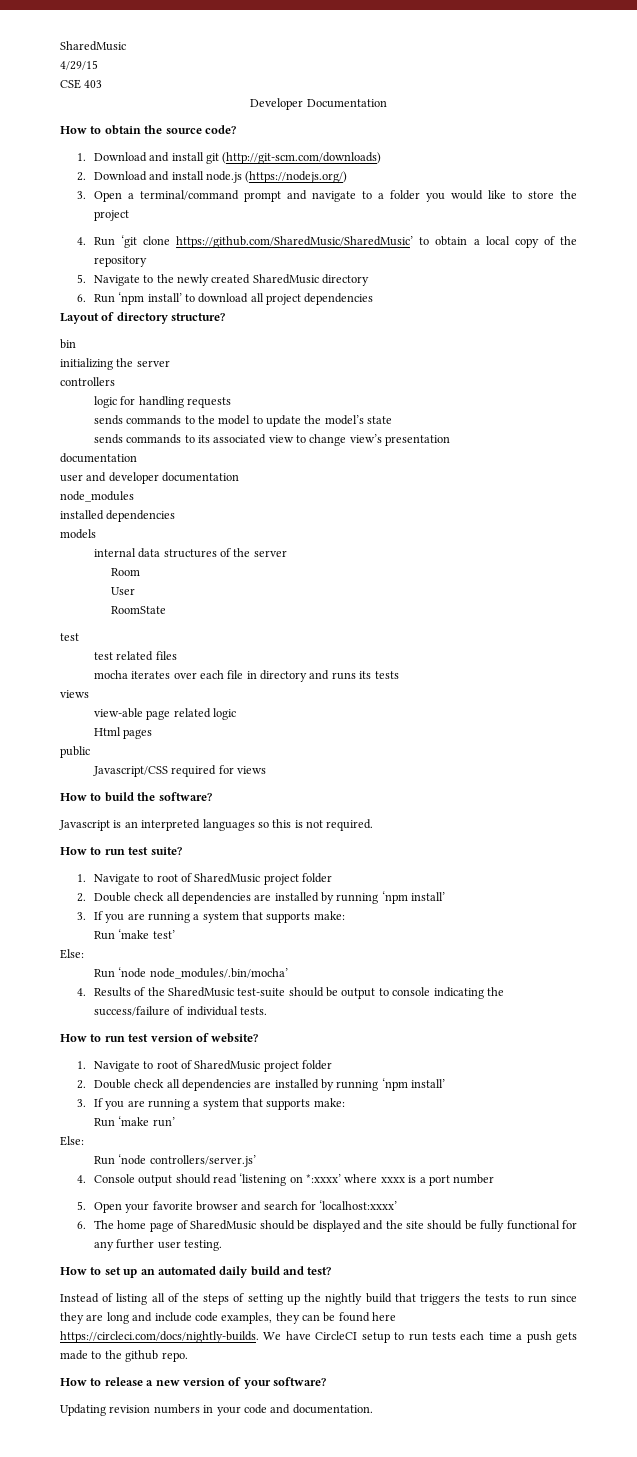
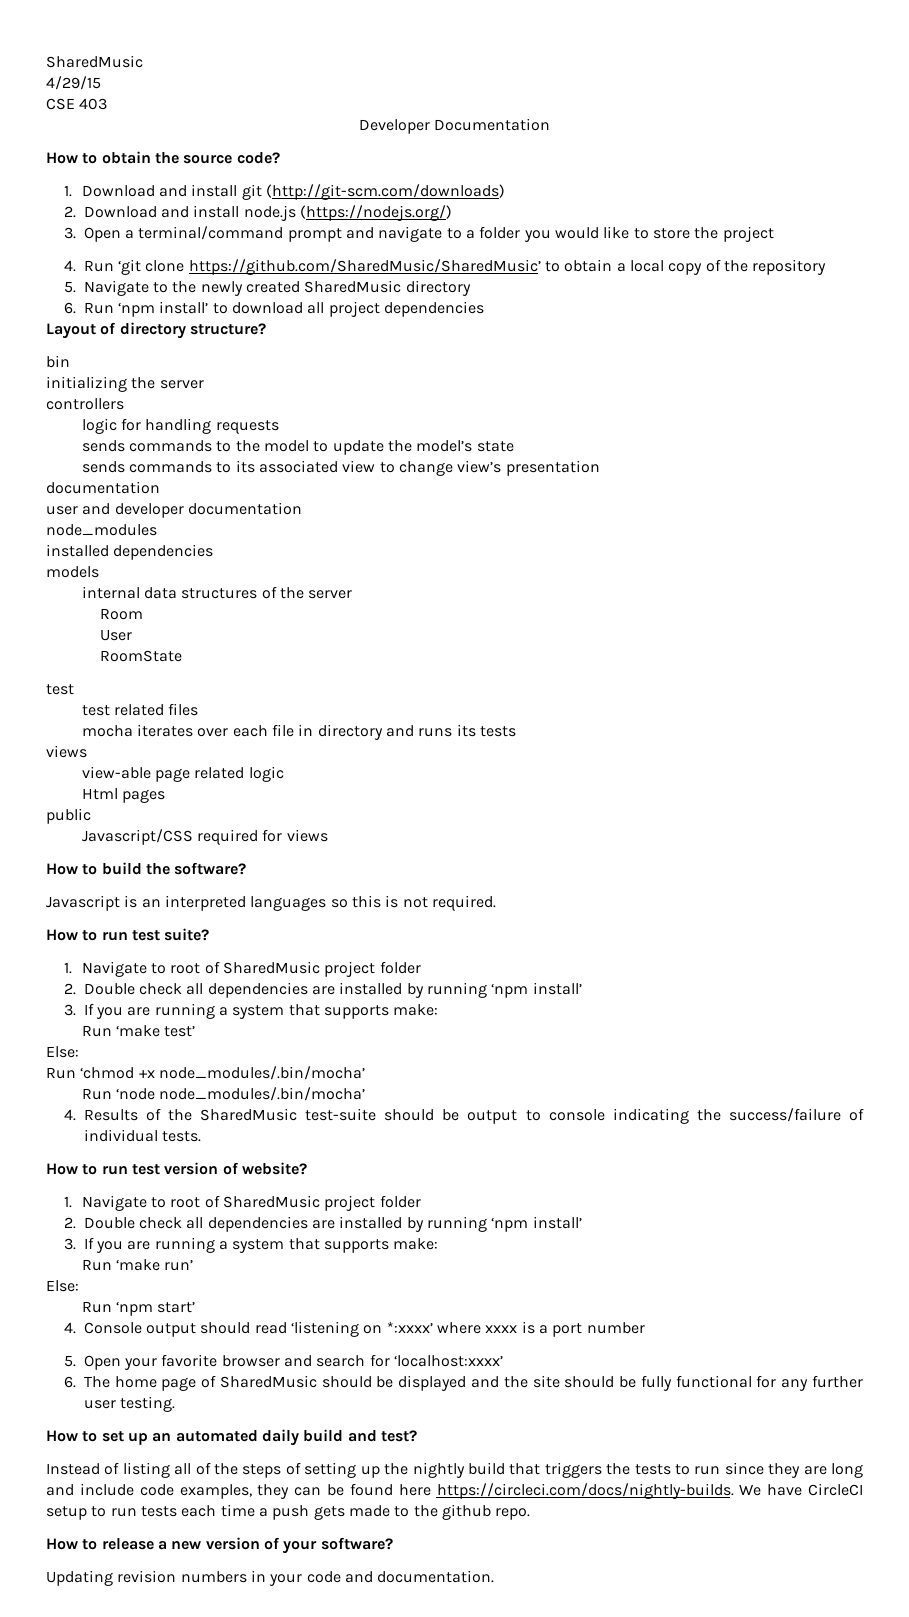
+ Run ‘chmod +x node_modules/.bin/mocha’
- Run ‘node controllers/server.js’
+ Run ‘npm start’

